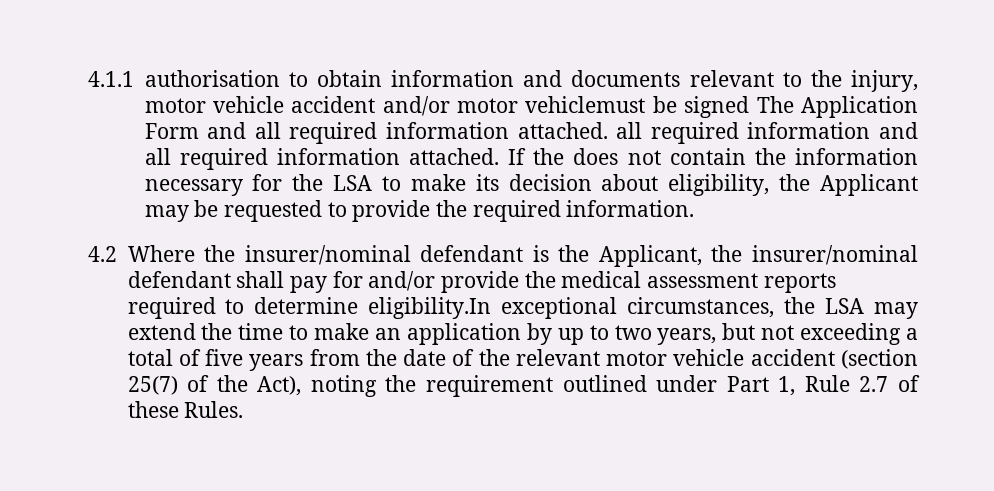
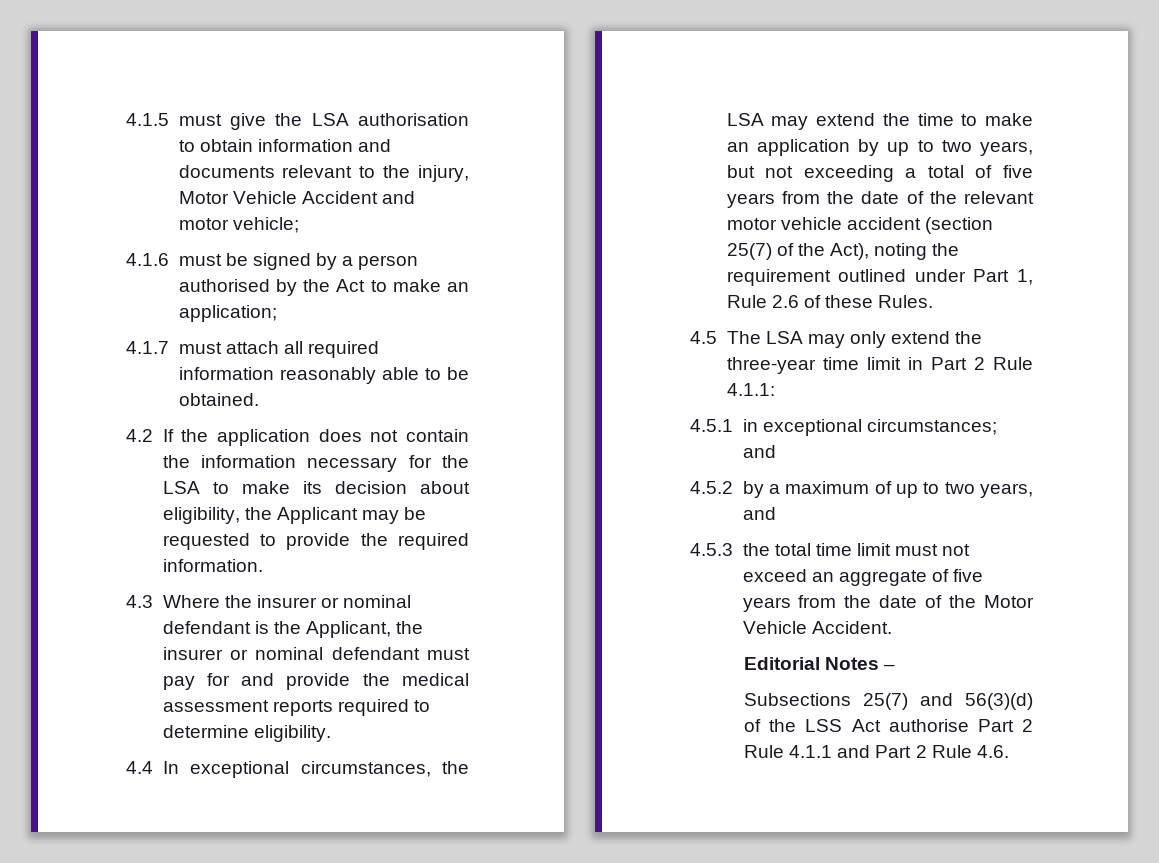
- 4.1.1 authorisation to obtain information and documents relevant to the injury, motor vehicle accident and/or motor vehiclemust be signed The Application Form and all required information attached. all required information and all required information attached. If the does not contain the information necessary for the LSA to make its decision about eligibility, the Applicant may be requested to provide the required information.
+ 4.1.5 must give the LSA authorisation to obtain information and documents relevant to the injury, Motor Vehicle Accident and motor vehicle;
+ 4.1.6 must be signed by a person authorised by the Act to make an application;
+ 4.1.7 must attach all required information reasonably able to be obtained.
+ 4.2 If the application does not contain the information necessary for the LSA to make its decision about eligibility, the Applicant may be requested to provide the required information.
- 4.2 Where the insurer/nominal defendant is the Applicant, the insurer/nominal defendant shall pay for and/or provide the medical assessment reports required to determine eligibility.In exceptional circumstances, the LSA may extend the time to make an application by up to two years, but not exceeding a total of five years from the date of the relevant motor vehicle accident (section 25(7) of the Act), noting the requirement outlined under Part 1, Rule 2.7 of these Rules.
+ 4.3 Where the insurer or nominal defendant is the Applicant, the insurer or nominal defendant must pay for and provide the medical assessment reports required to determine eligibility.
+ 4.4 In exceptional circumstances, the LSA may extend the time to make an application by up to two years, but not exceeding a total of five years from the date of the relevant motor vehicle accident (section 25(7) of the Act), noting the requirement outlined under Part 1, Rule 2.6 of these Rules.
+ 4.5 The LSA may only extend the three-year time limit in Part 2 Rule 4.1.1:
+ 4.5.1 in exceptional circumstances; and
+ 4.5.2 by a maximum of up to two years, and
+ 4.5.3 the total time limit must not exceed an aggregate of five years from the date of the Motor Vehicle Accident.
+ Editorial Notes –
+ Subsections 25(7) and 56(3)(d) of the LSS Act authorise Part 2 Rule 4.1.1 and Part 2 Rule 4.6.

